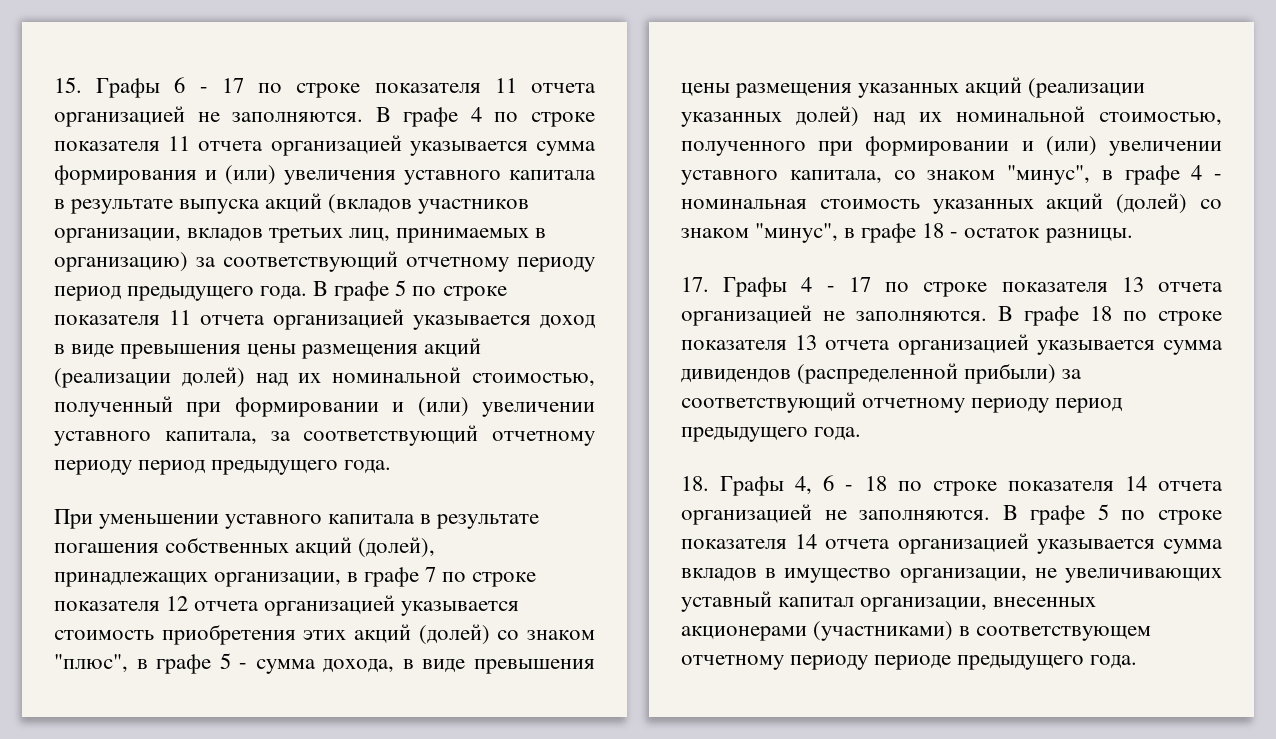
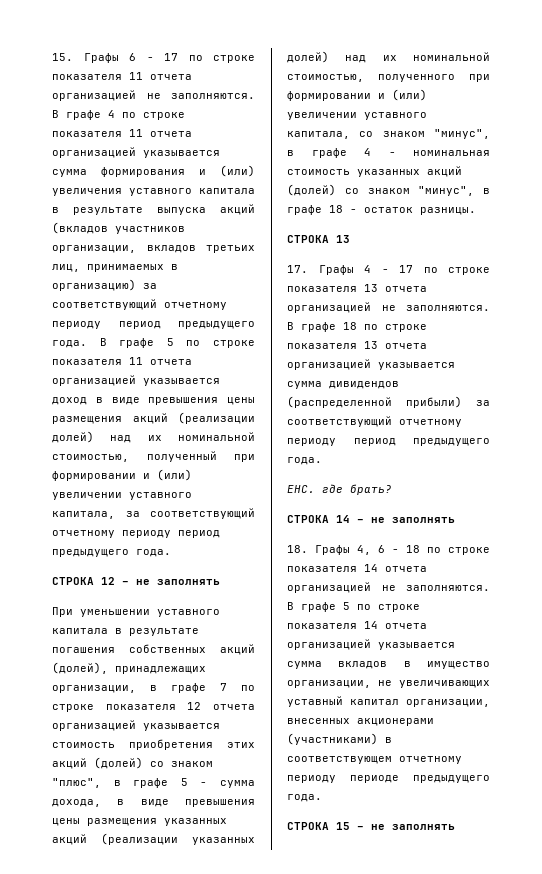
+ СТРОКА 12 – не заполнять
+ СТРОКА 13
+ ЕНС. где брать?
+ СТРОКА 14 – не заполнять
+ СТРОКА 15 – не заполнять

